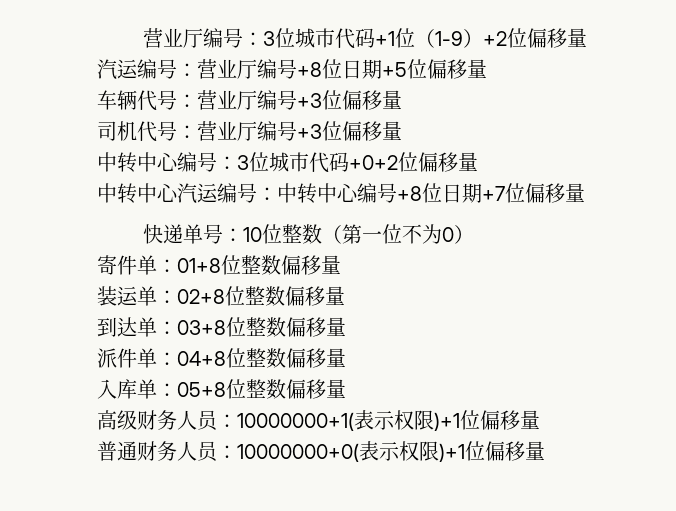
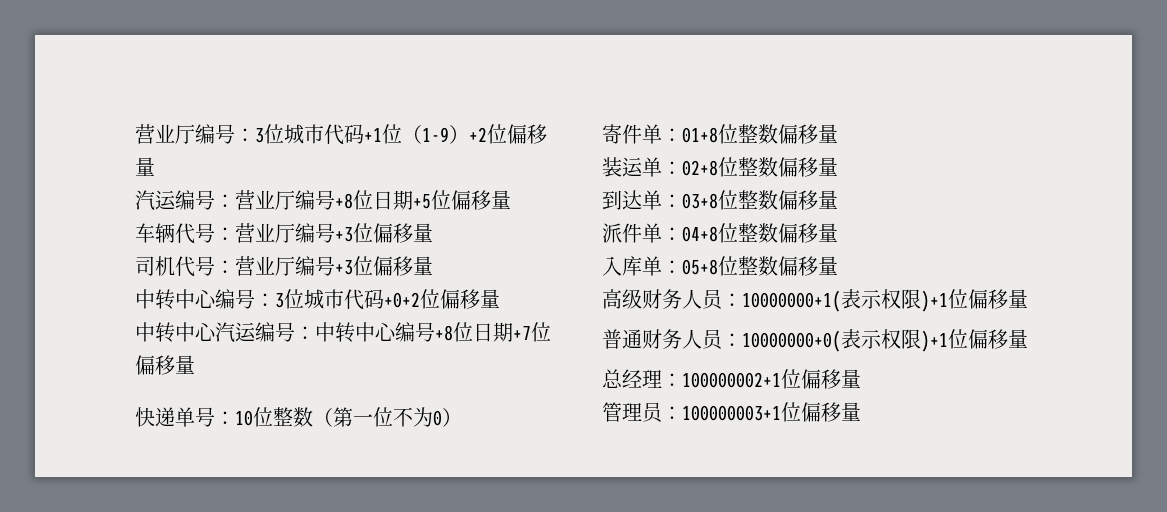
+ 总经理：100000002+1位偏移量
+ 管理员：100000003+1位偏移量

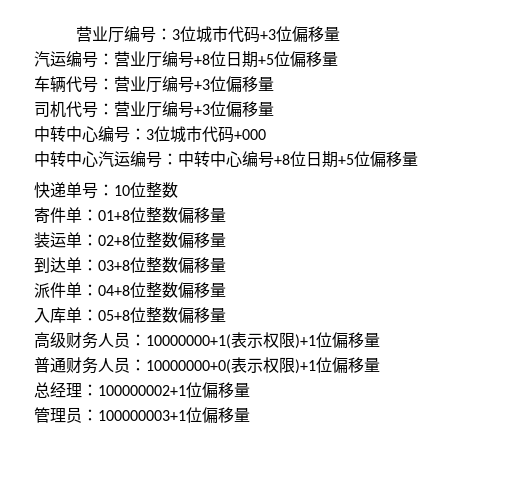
- 营业厅编号：3位城市代码+1位（1-9）+2位偏移量
+ 营业厅编号：3位城市代码+3位偏移量
- 中转中心编号：3位城市代码+0+2位偏移量
+ 中转中心编号：3位城市代码+000
- 中转中心汽运编号：中转中心编号+8位日期+7位偏移量
+ 中转中心汽运编号：中转中心编号+8位日期+5位偏移量
- 快递单号：10位整数（第一位不为0）
+ 快递单号：10位整数

